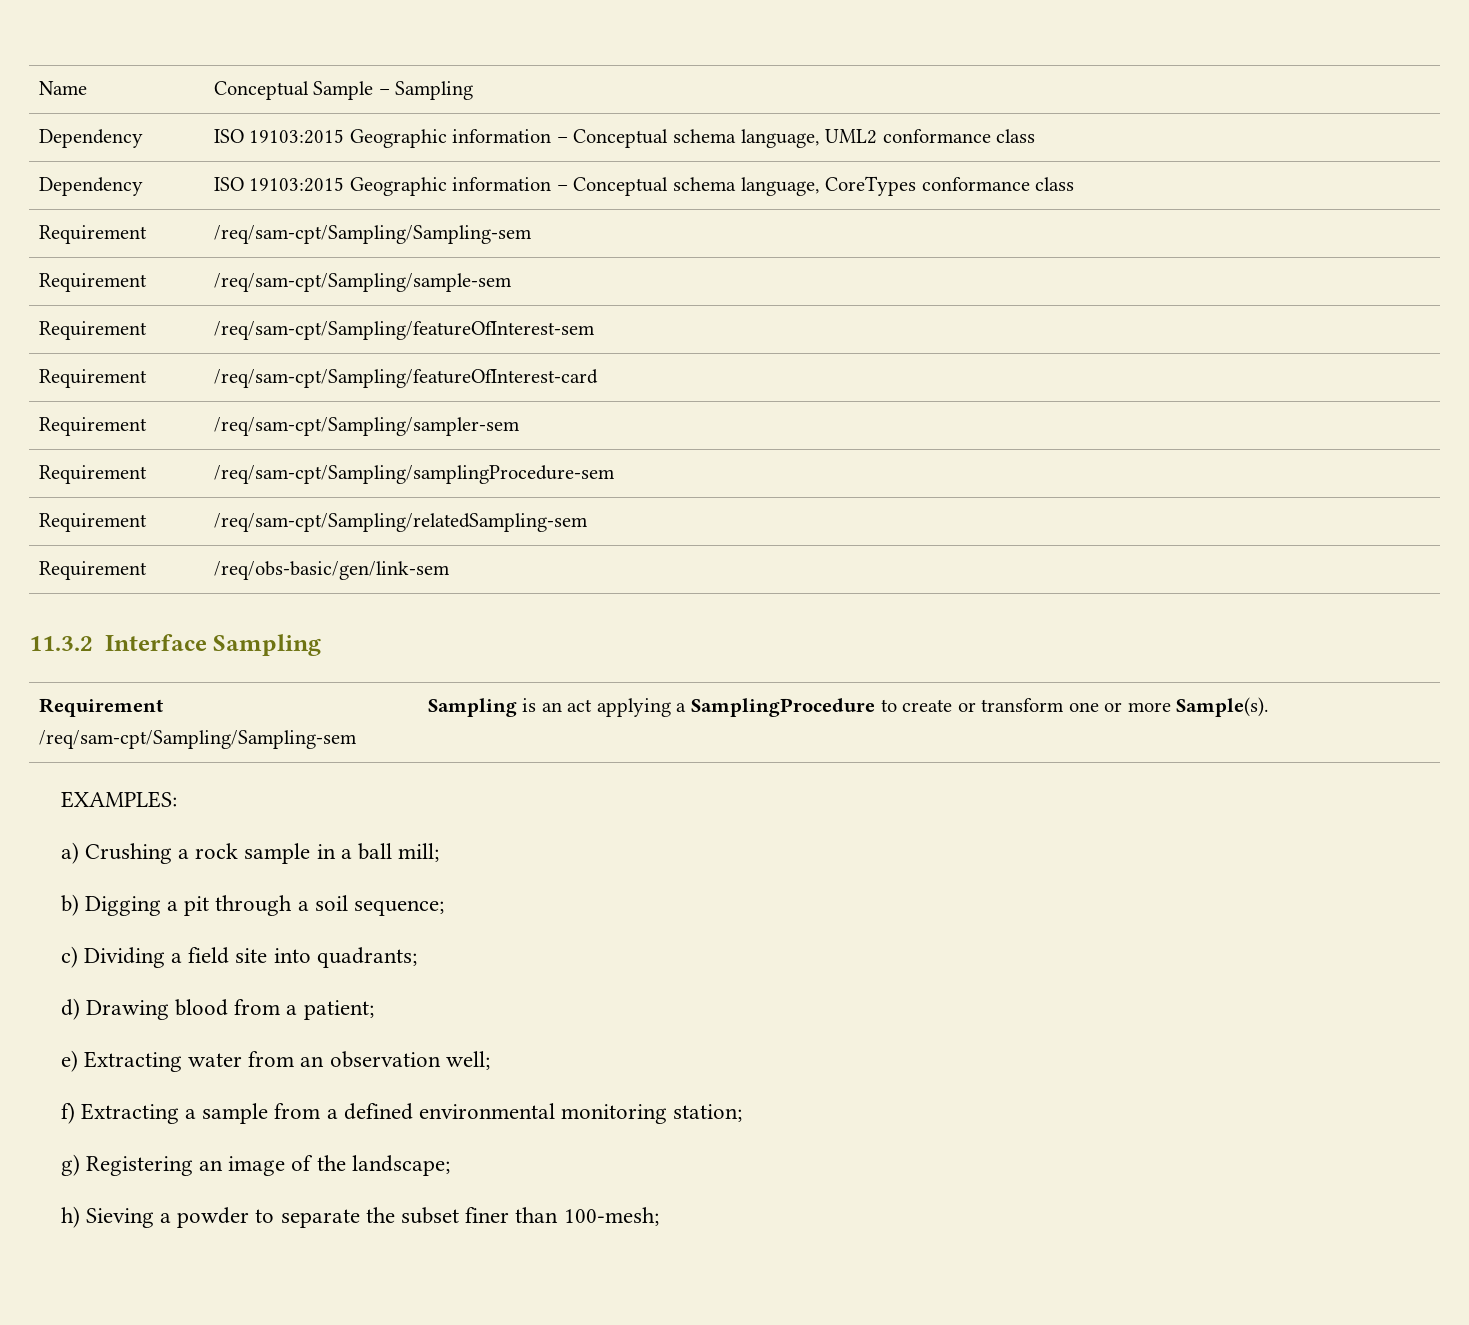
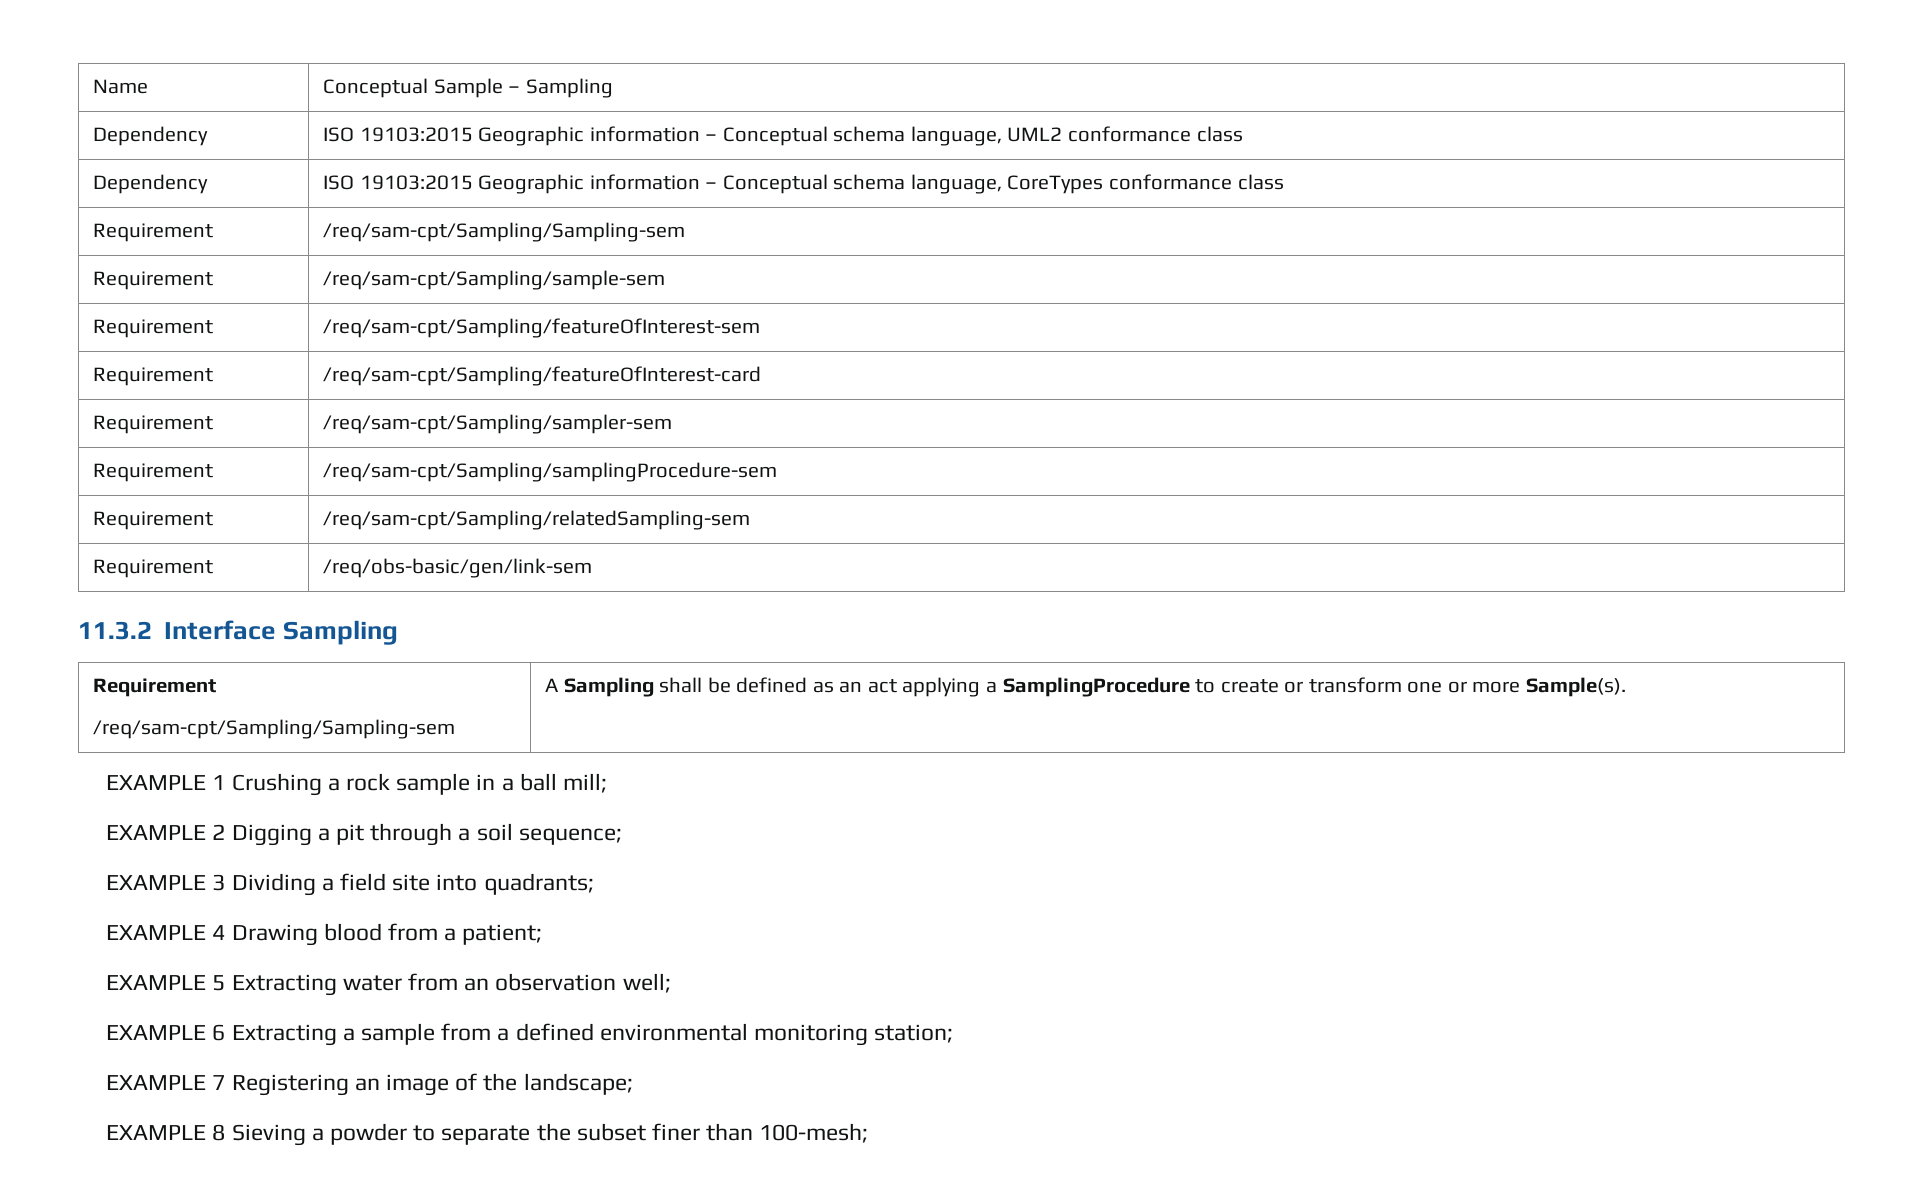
  11.3.2 Interface Sampling
  Requirement
- /req/sam-cpt/Sampling/Sampling-sem | Sampling is an act applying a SamplingProcedure to create or transform one or more Sample(s).
+ /req/sam-cpt/Sampling/Sampling-sem | A Sampling shall be defined as an act applying a SamplingProcedure to create or transform one or more Sample(s).
- EXAMPLES:
- a) Crushing a rock sample in a ball mill;
+ EXAMPLE 1 Crushing a rock sample in a ball mill;
- b) Digging a pit through a soil sequence;
+ EXAMPLE 2 Digging a pit through a soil sequence;
- c) Dividing a field site into quadrants;
+ EXAMPLE 3 Dividing a field site into quadrants;
- d) Drawing blood from a patient;
+ EXAMPLE 4 Drawing blood from a patient;
- e) Extracting water from an observation well;
+ EXAMPLE 5 Extracting water from an observation well;
- f) Extracting a sample from a defined environmental monitoring station;
+ EXAMPLE 6 Extracting a sample from a defined environmental monitoring station;
- g) Registering an image of the landscape;
+ EXAMPLE 7 Registering an image of the landscape;
- h) Sieving a powder to separate the subset finer than 100-mesh;
+ EXAMPLE 8 Sieving a powder to separate the subset finer than 100-mesh;

